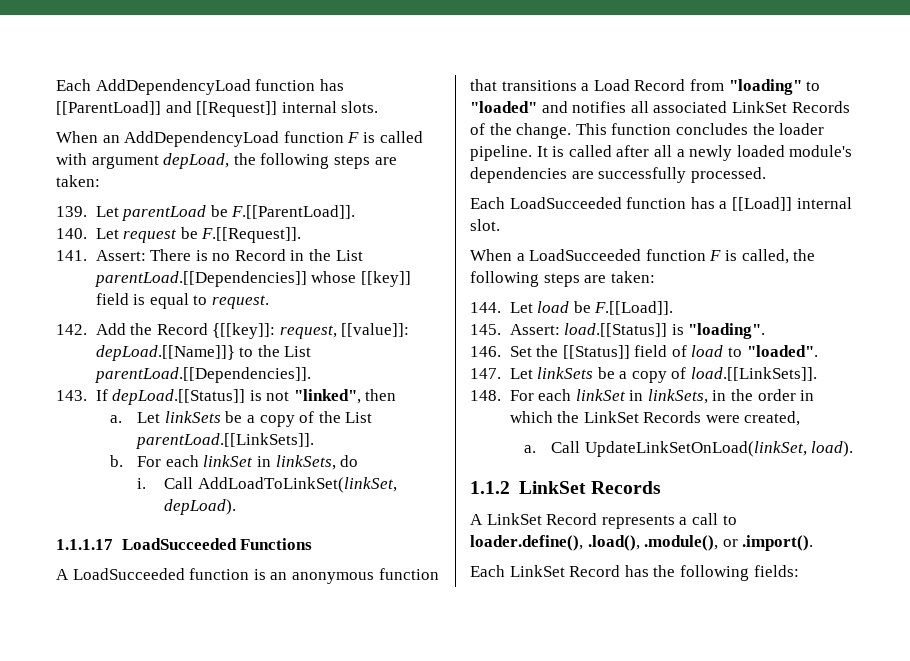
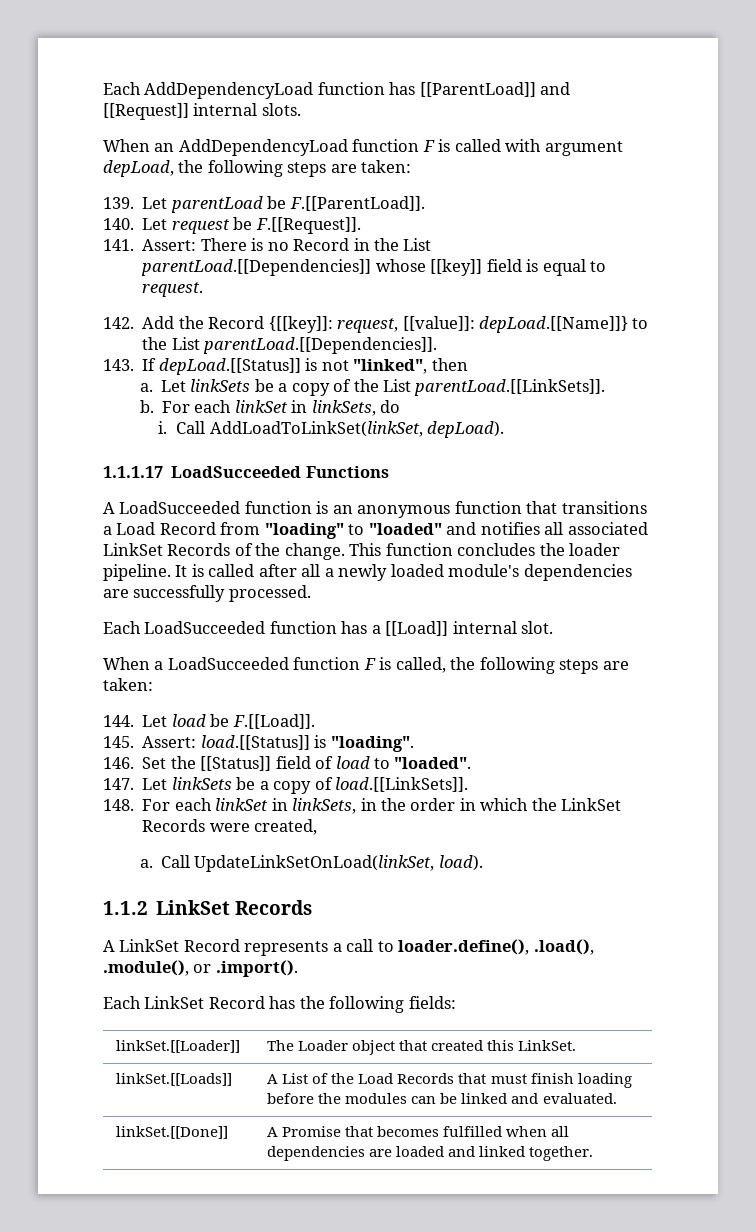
+ linkSet.[[Loader]] | The Loader object that created this LinkSet.
+ linkSet.[[Loads]] | A List of the Load Records that must finish loading before the modules can be linked and evaluated.
+ linkSet.[[Done]] | A Promise that becomes fulfilled when all dependencies are loaded and linked together.

